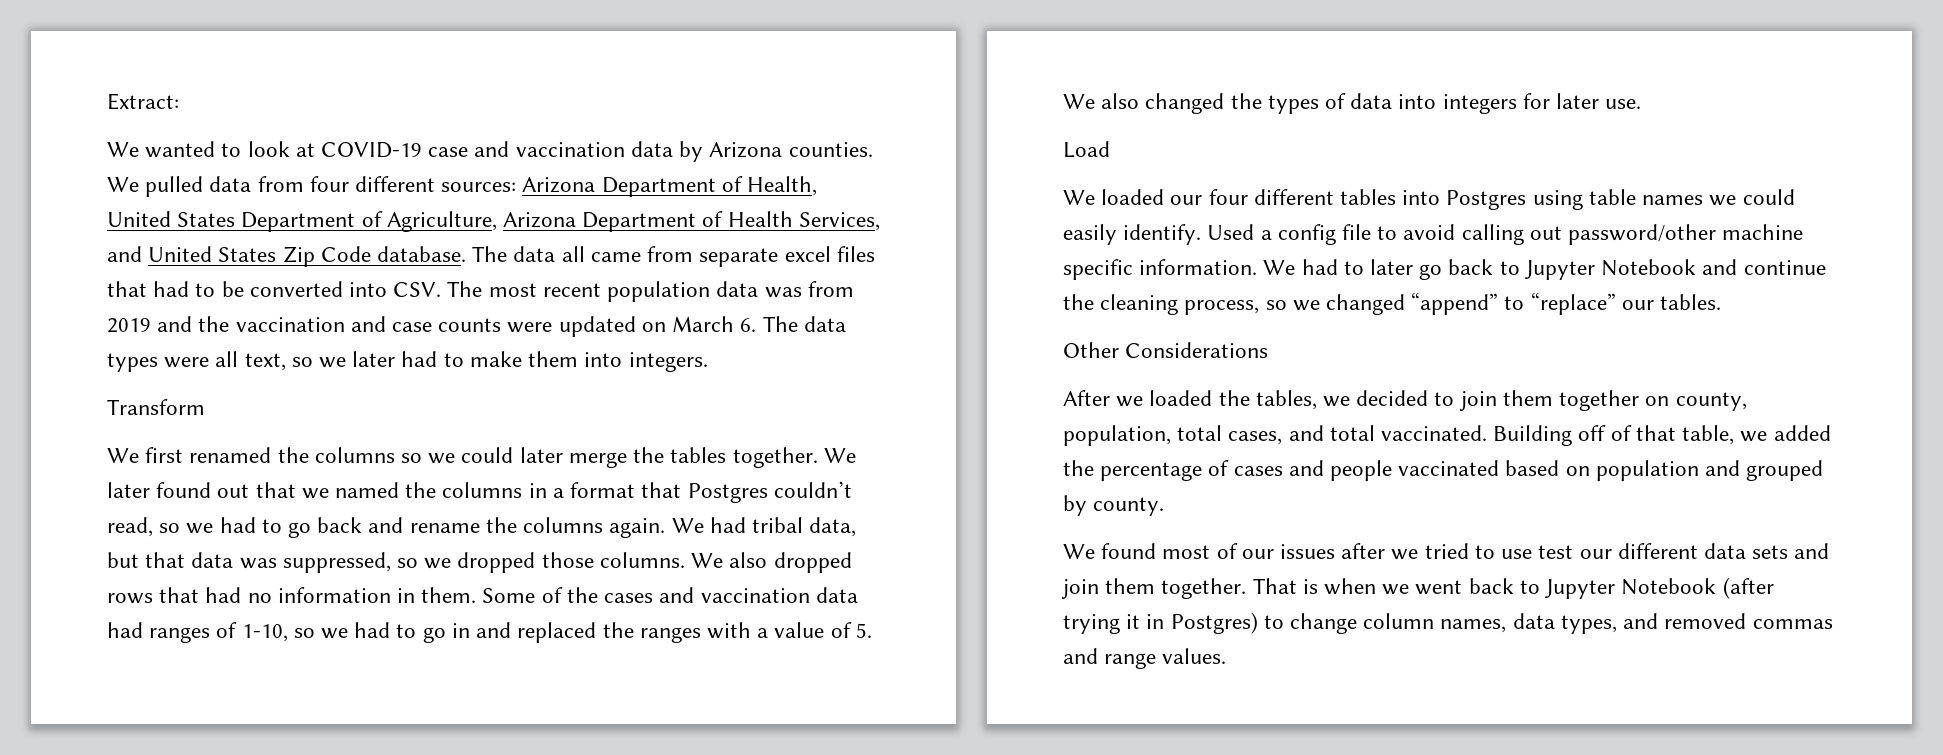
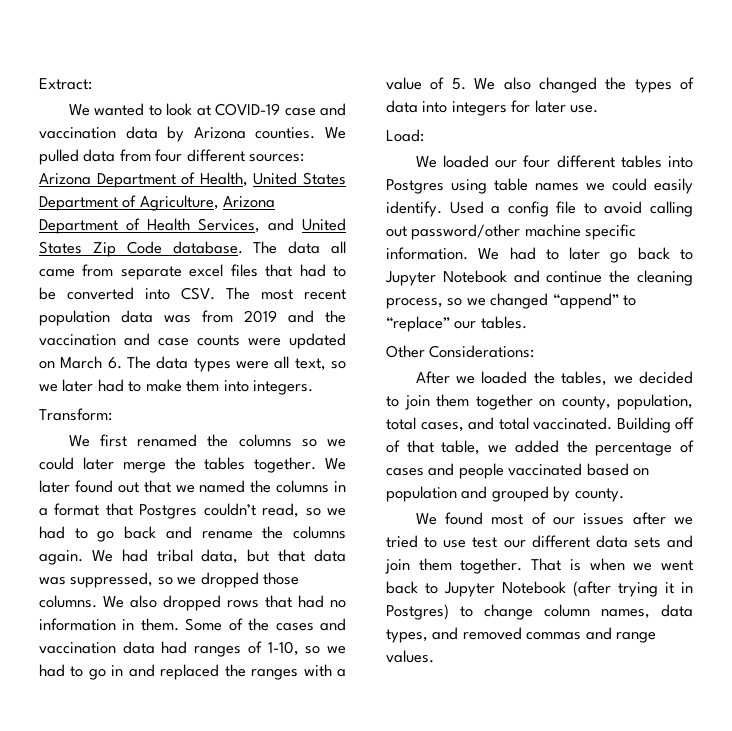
- Transform
+ Transform:
- Load
+ Load:
- Other Considerations
+ Other Considerations:

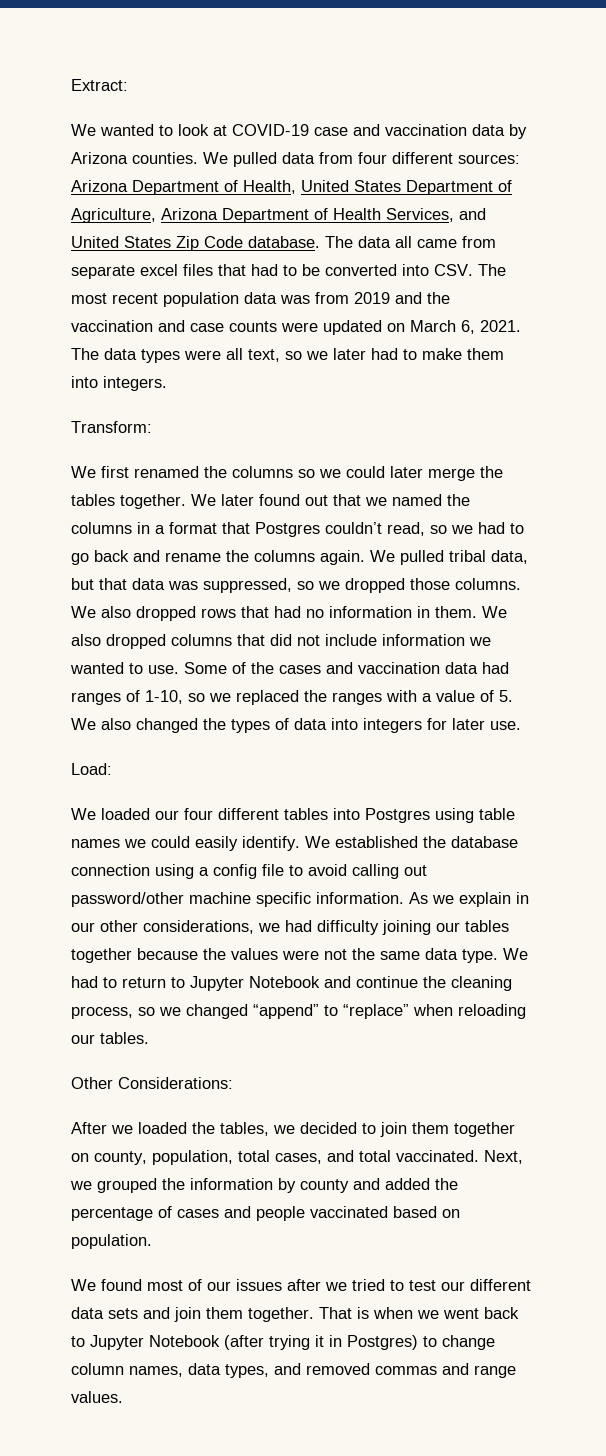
- The data all came from separate excel files that had to be converted into CSV. The most recent population data was from 2019 and the vaccination and case counts were updated on March 6. The data types were all text, so we later had to make them into integers.
+ The data all came from separate excel files that had to be converted into CSV. The most recent population data was from 2019 and the vaccination and case counts were updated on March 6, 2021. The data types were all text, so we later had to make them into integers.
- We had tribal data, but that data was suppressed, so we dropped those columns.
+ We pulled tribal data, but that data was suppressed, so we dropped those columns.
+ We also dropped columns that did not include information we wanted to use.
- Some of the cases and vaccination data had ranges of 1-10, so we had to go in and replaced the ranges with a value of 5. We also changed the types of data into integers for later use.
+ Some of the cases and vaccination data had ranges of 1-10, so we replaced the ranges with a value of 5. We also changed the types of data into integers for later use.
- Used a config file to avoid calling out password/other machine specific information.
+ We established the database connection using a config file to avoid calling out password/other machine specific information.
- We had to later go back to Jupyter Notebook and continue the cleaning process, so we changed “append” to “replace” our tables.
+ As we explain in our other considerations, we had difficulty joining our tables together because the values were not the same data type. We had to return to Jupyter Notebook and continue the cleaning process, so we changed “append” to “replace” when reloading our tables.
- Building off of that table, we added the percentage of cases and people vaccinated based on population and grouped by county.
+ Next, we grouped the information by county and added the percentage of cases and people vaccinated based on population.
- We found most of our issues after we tried to use test our different data sets and join them together.
+ We found most of our issues after we tried to test our different data sets and join them together.

